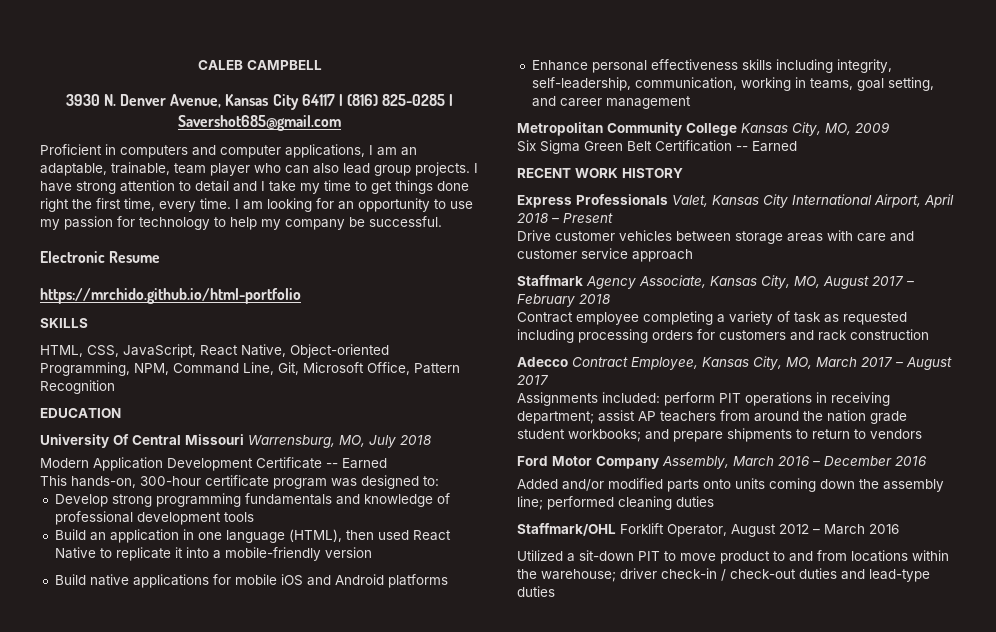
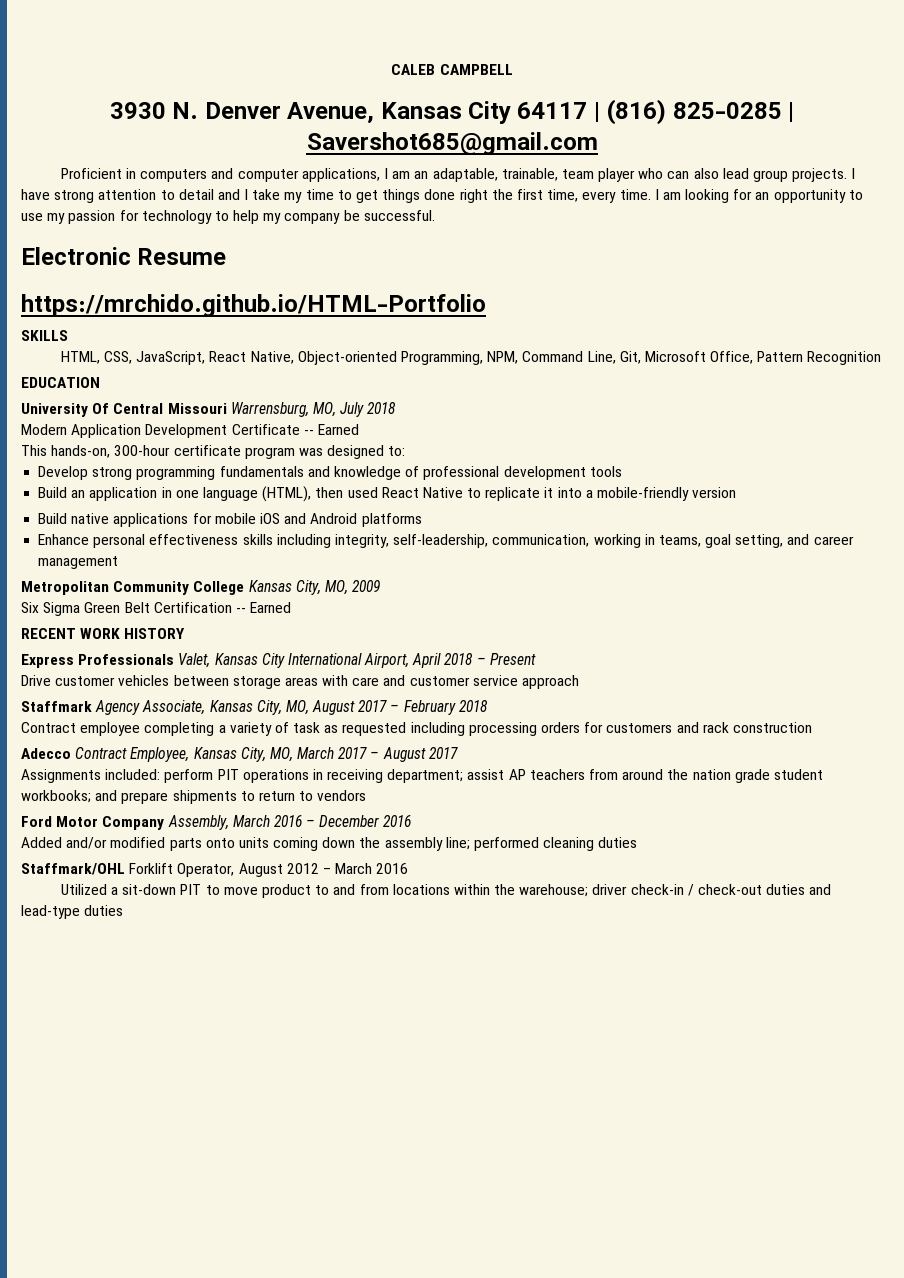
- https://mrchido.github.io/html-portfolio
+ https://mrchido.github.io/HTML-Portfolio

